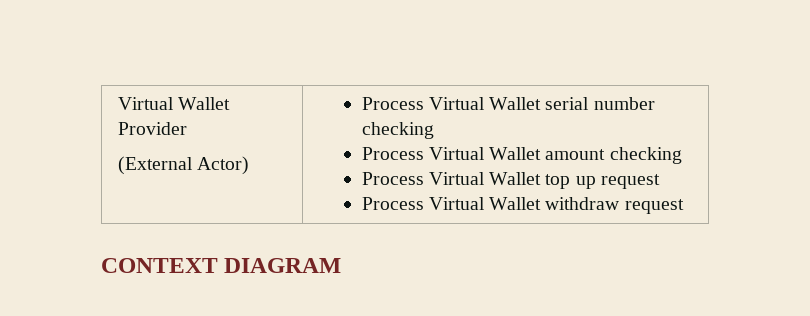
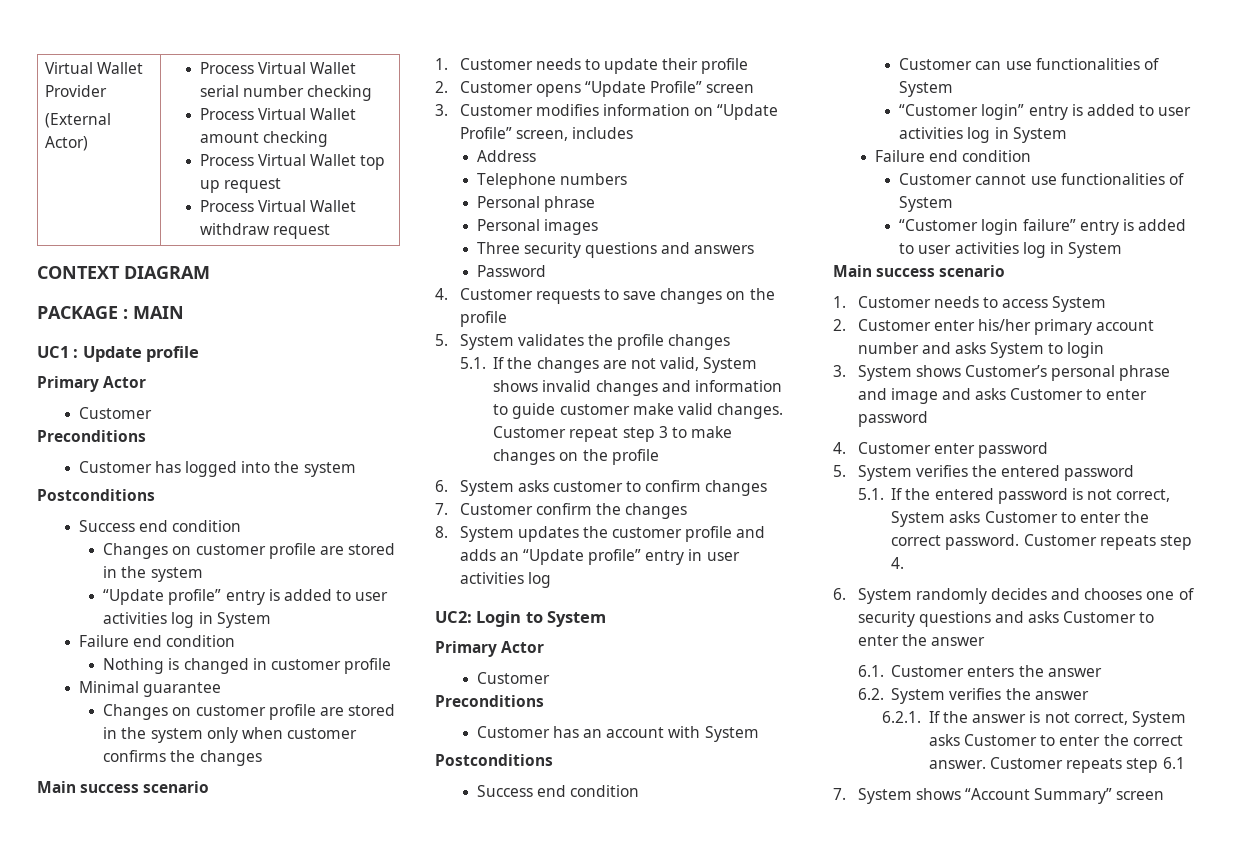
+ PACKAGE : MAIN
+ UC1 : Update profile
+ Primary Actor
+ Customer
+ Preconditions
+ Customer has logged into the system
+ Postconditions
+ Success end condition
+ Changes on customer profile are stored in the system
+ “Update profile” entry is added to user activities log in System
+ Failure end condition
+ Nothing is changed in customer profile
+ Minimal guarantee
+ Changes on customer profile are stored in the system only when customer confirms the changes
+ Main success scenario
+ 1. Customer needs to update their profile
+ 2. Customer opens “Update Profile” screen
+ 3. Customer modifies information on “Update Profile” screen, includes
+ Address
+ Telephone numbers
+ Personal phrase
+ Personal images
+ Three security questions and answers
+ Password
+ 4. Customer requests to save changes on the profile
+ 5. System validates the profile changes
+ 5.1. If the changes are not valid, System shows invalid changes and information to guide customer make valid changes. Customer repeat step 3 to make changes on the profile
+ 6. System asks customer to confirm changes
+ 7. Customer confirm the changes
+ 8. System updates the customer profile and adds an “Update profile” entry in user activities log
+ UC2: Login to System
+ Primary Actor
+ Customer
+ Preconditions
+ Customer has an account with System
+ Postconditions
+ Success end condition
+ Customer can use functionalities of System
+ “Customer login” entry is added to user activities log in System
+ Failure end condition
+ Customer cannot use functionalities of System
+ “Customer login failure” entry is added to user activities log in System
+ Main success scenario
+ 1. Customer needs to access System
+ 2. Customer enter his/her primary account number and asks System to login
+ 3. System shows Customer’s personal phrase and image and asks Customer to enter password
+ 4. Customer enter password
+ 5. System verifies the entered password
+ 5.1. If the entered password is not correct, System asks Customer to enter the correct password. Customer repeats step 4.
+ 6. System randomly decides and chooses one of security questions and asks Customer to enter the answer
+ 6.1. Customer enters the answer
+ 6.2. System verifies the answer
+ 6.2.1. If the answer is not correct, System asks Customer to enter the correct answer. Customer repeats step 6.1
+ 7. System shows “Account Summary” screen

